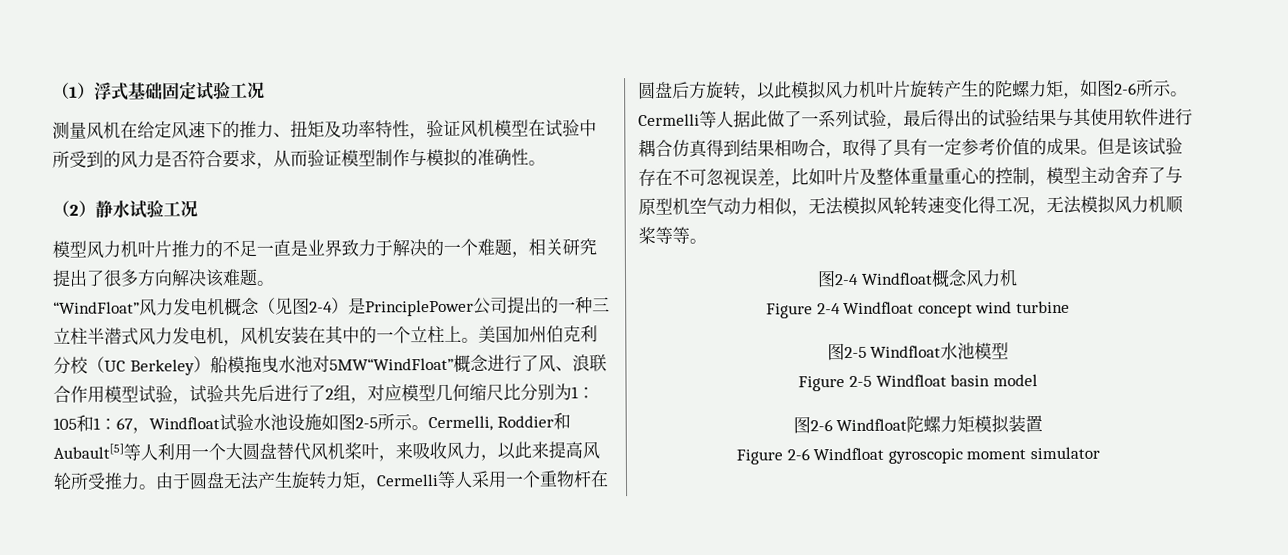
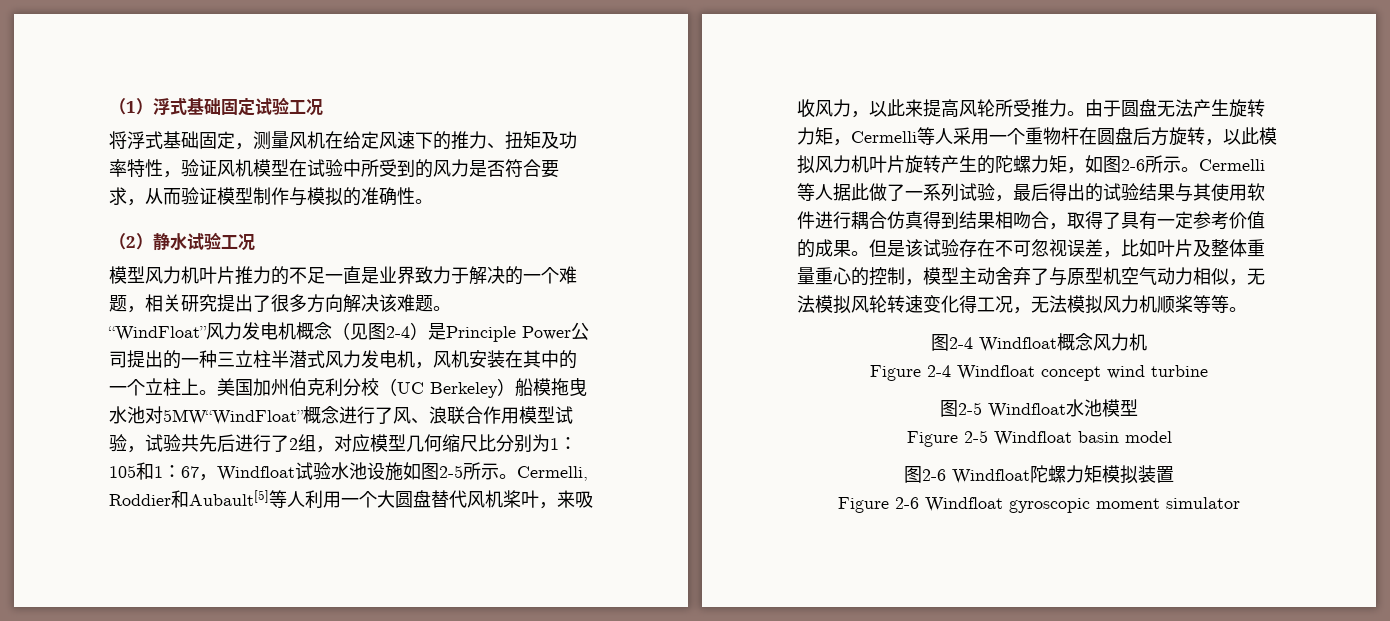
- 测量风机在给定风速下的推力、扭矩及功率特性，验证风机模型在试验中所受到的风力是否符合要求，从而验证模型制作与模拟的准确性。
+ 将浮式基础固定，测量风机在给定风速下的推力、扭矩及功率特性，验证风机模型在试验中所受到的风力是否符合要求，从而验证模型制作与模拟的准确性。
- “WindFloat”风力发电机概念（见图2-4）是PrinciplePower公司提出的一种三立柱半潜式风力发电机，风机安装在其中的一个立柱上。
+ “WindFloat”风力发电机概念（见图2-4）是Principle Power公司提出的一种三立柱半潜式风力发电机，风机安装在其中的一个立柱上。

